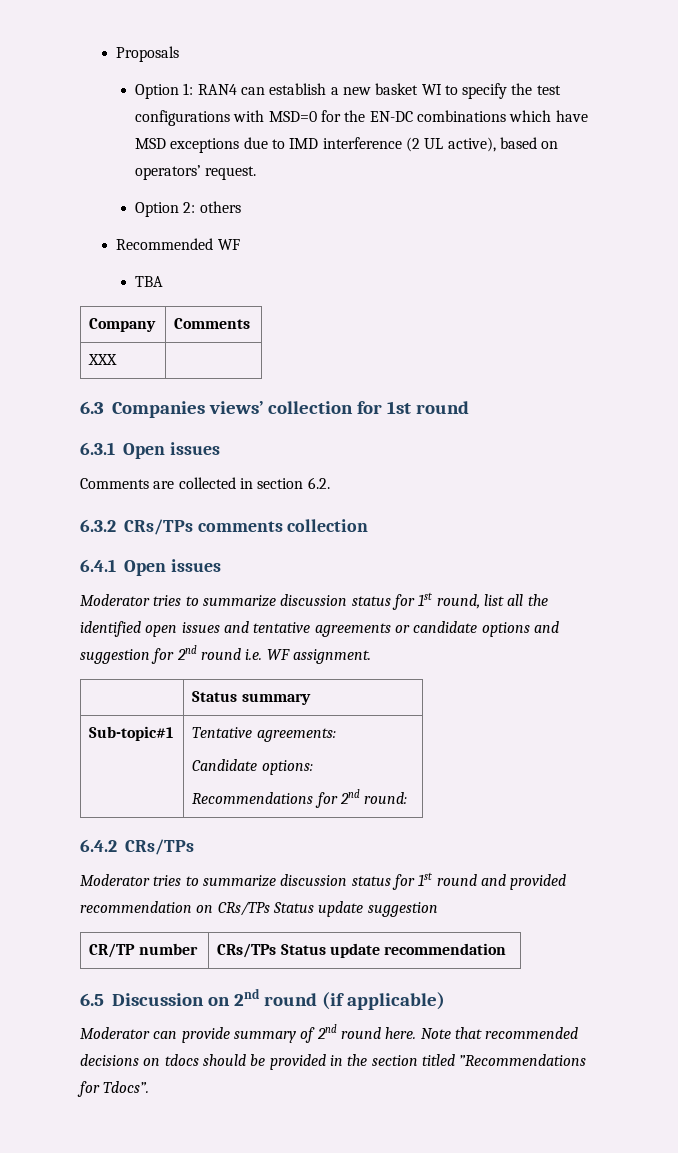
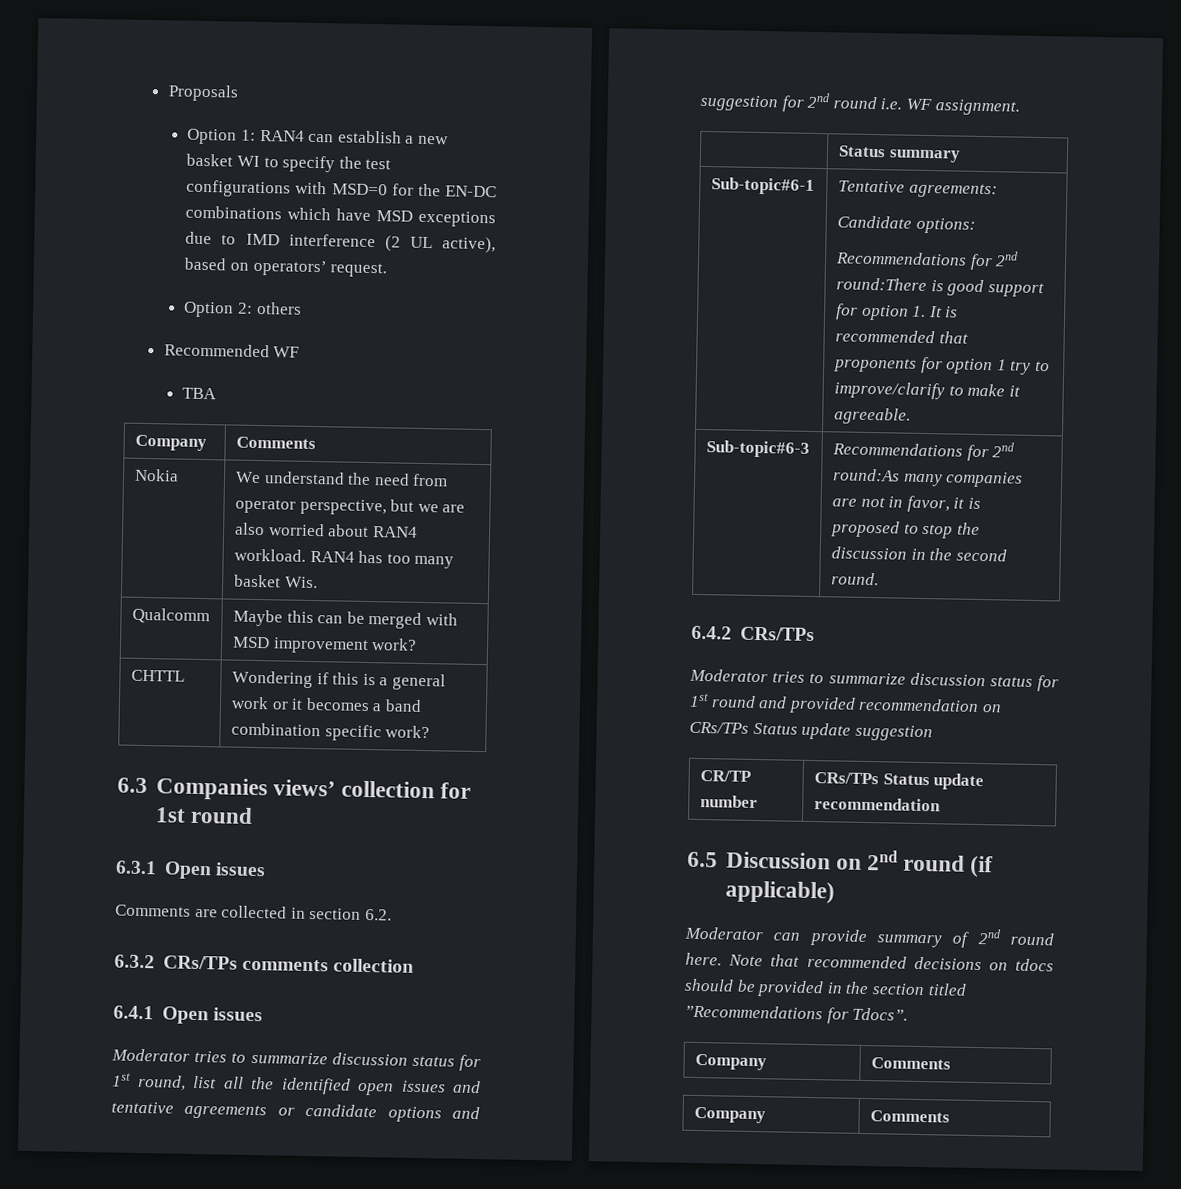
- XXX |
+ Nokia | We understand the need from operator perspective, but we are also worried about RAN4 workload. RAN4 has too many basket Wis.
+ Qualcomm | Maybe this can be merged with MSD improvement work?
+ CHTTL | Wondering if this is a general work or it becomes a band combination specific work?
- Sub-topic#1 | Tentative agreements:
+ Sub-topic#6-1 | Tentative agreements:
  Candidate options:
- Recommendations for 2nd round:
+ Recommendations for 2nd round:There is good support for option 1. It is recommended that proponents for option 1 try to improve/clarify to make it agreeable.
+ Sub-topic#6-3 | Recommendations for 2nd round:As many companies are not in favor, it is proposed to stop the discussion in the second round.
  Note that recommended decisions on tdocs should be provided in the section titled ”Recommendations for Tdocs”.
+ Company | Comments
+ Company | Comments

